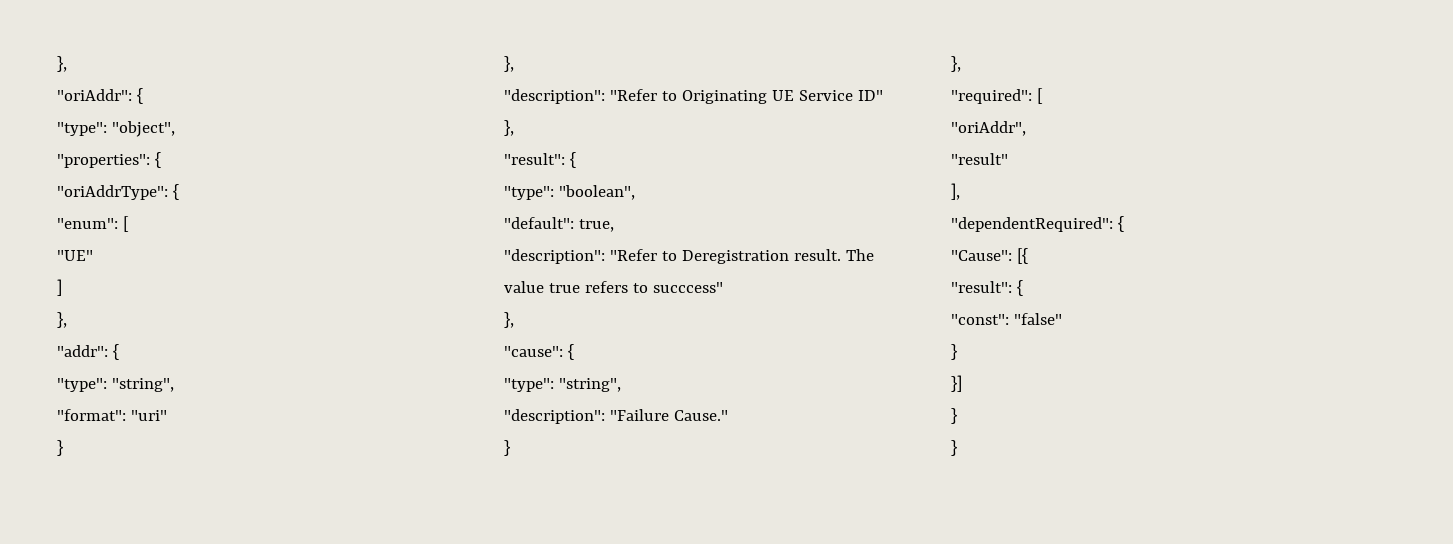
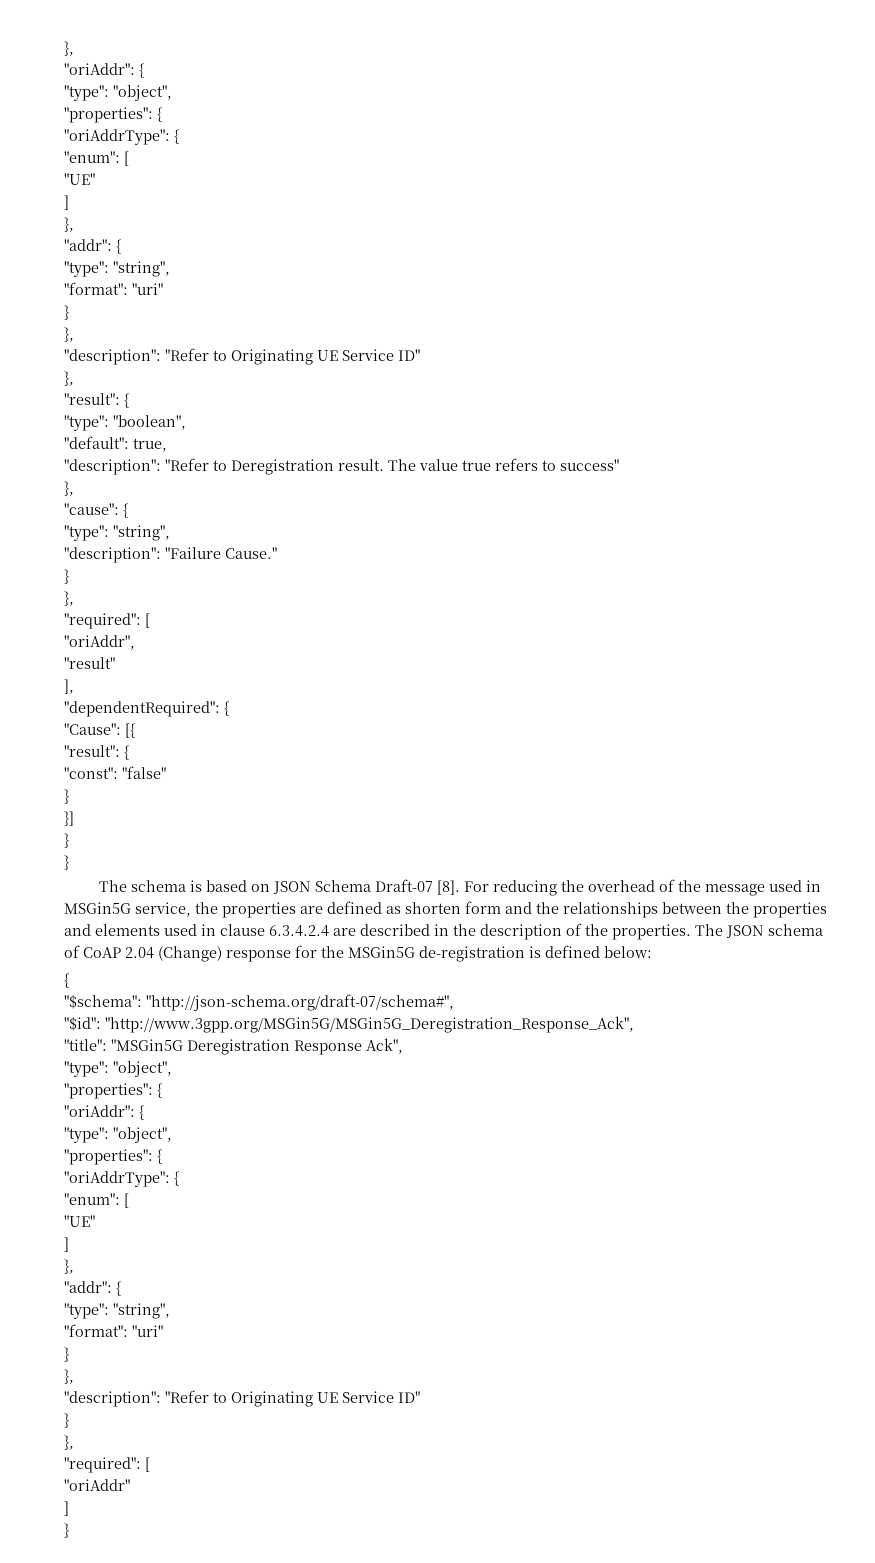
- The value true refers to succcess"
+ The value true refers to success"
+ The schema is based on JSON Schema Draft-07 [8]. For reducing the overhead of the message used in MSGin5G service, the properties are defined as shorten form and the relationships between the properties and elements used in clause 6.3.4.2.4 are described in the description of the properties. The JSON schema of CoAP 2.04 (Change) response for the MSGin5G de-registration is defined below:
+ {
+ "$schema": "http://json-schema.org/draft-07/schema#",
+ "$id": "http://www.3gpp.org/MSGin5G/MSGin5G_Deregistration_Response_Ack",
+ "title": "MSGin5G Deregistration Response Ack",
+ "type": "object",
+ "properties": {
+ "oriAddr": {
+ "type": "object",
+ "properties": {
+ "oriAddrType": {
+ "enum": [
+ "UE"
+ ]
+ },
+ "addr": {
+ "type": "string",
+ "format": "uri"
+ }
+ },
+ "description": "Refer to Originating UE Service ID"
+ }
+ },
+ "required": [
+ "oriAddr"
+ ]
+ }

